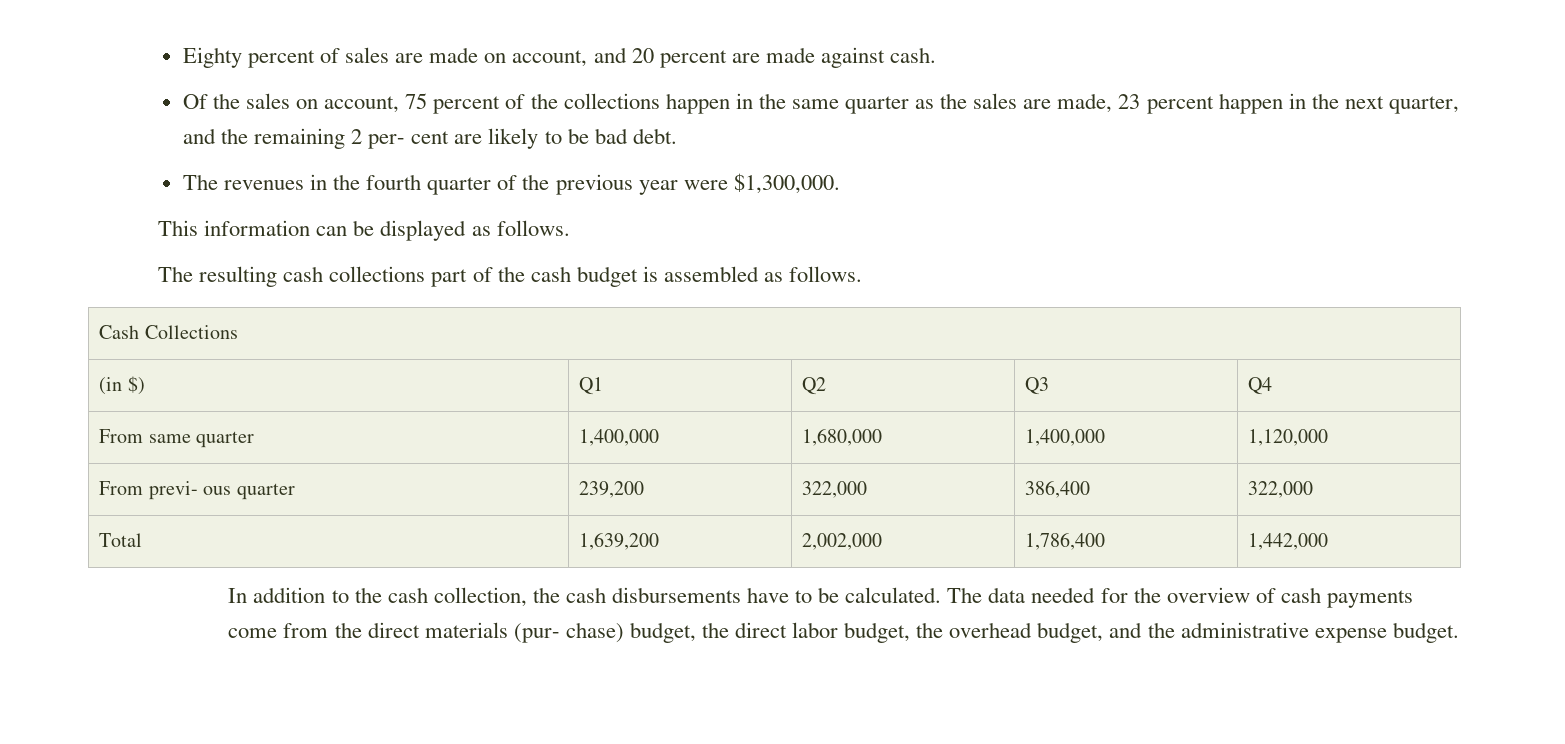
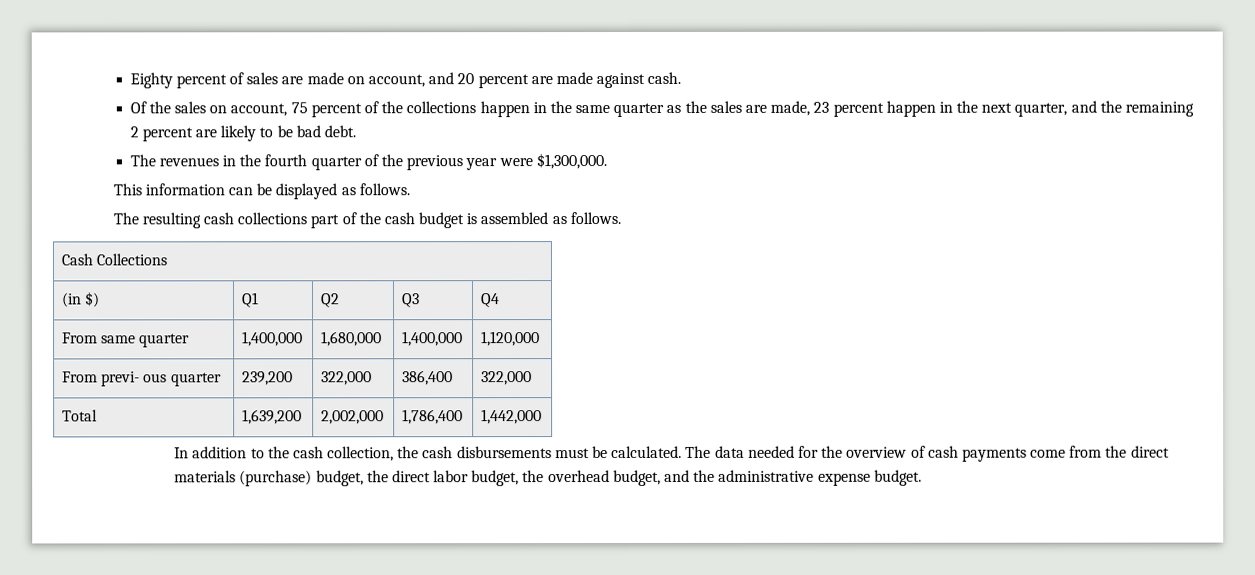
- Of the sales on account, 75 percent of the collections happen in the same quarter as the sales are made, 23 percent happen in the next quarter, and the remaining 2 per- cent are likely to be bad debt.
+ Of the sales on account, 75 percent of the collections happen in the same quarter as the sales are made, 23 percent happen in the next quarter, and the remaining 2 percent are likely to be bad debt.
- In addition to the cash collection, the cash disbursements have to be calculated.
+ In addition to the cash collection, the cash disbursements must be calculated.
- The data needed for the overview of cash payments come from the direct materials (pur- chase) budget, the direct labor budget, the overhead budget, and the administrative expense budget.
+ The data needed for the overview of cash payments come from the direct materials (purchase) budget, the direct labor budget, the overhead budget, and the administrative expense budget.

